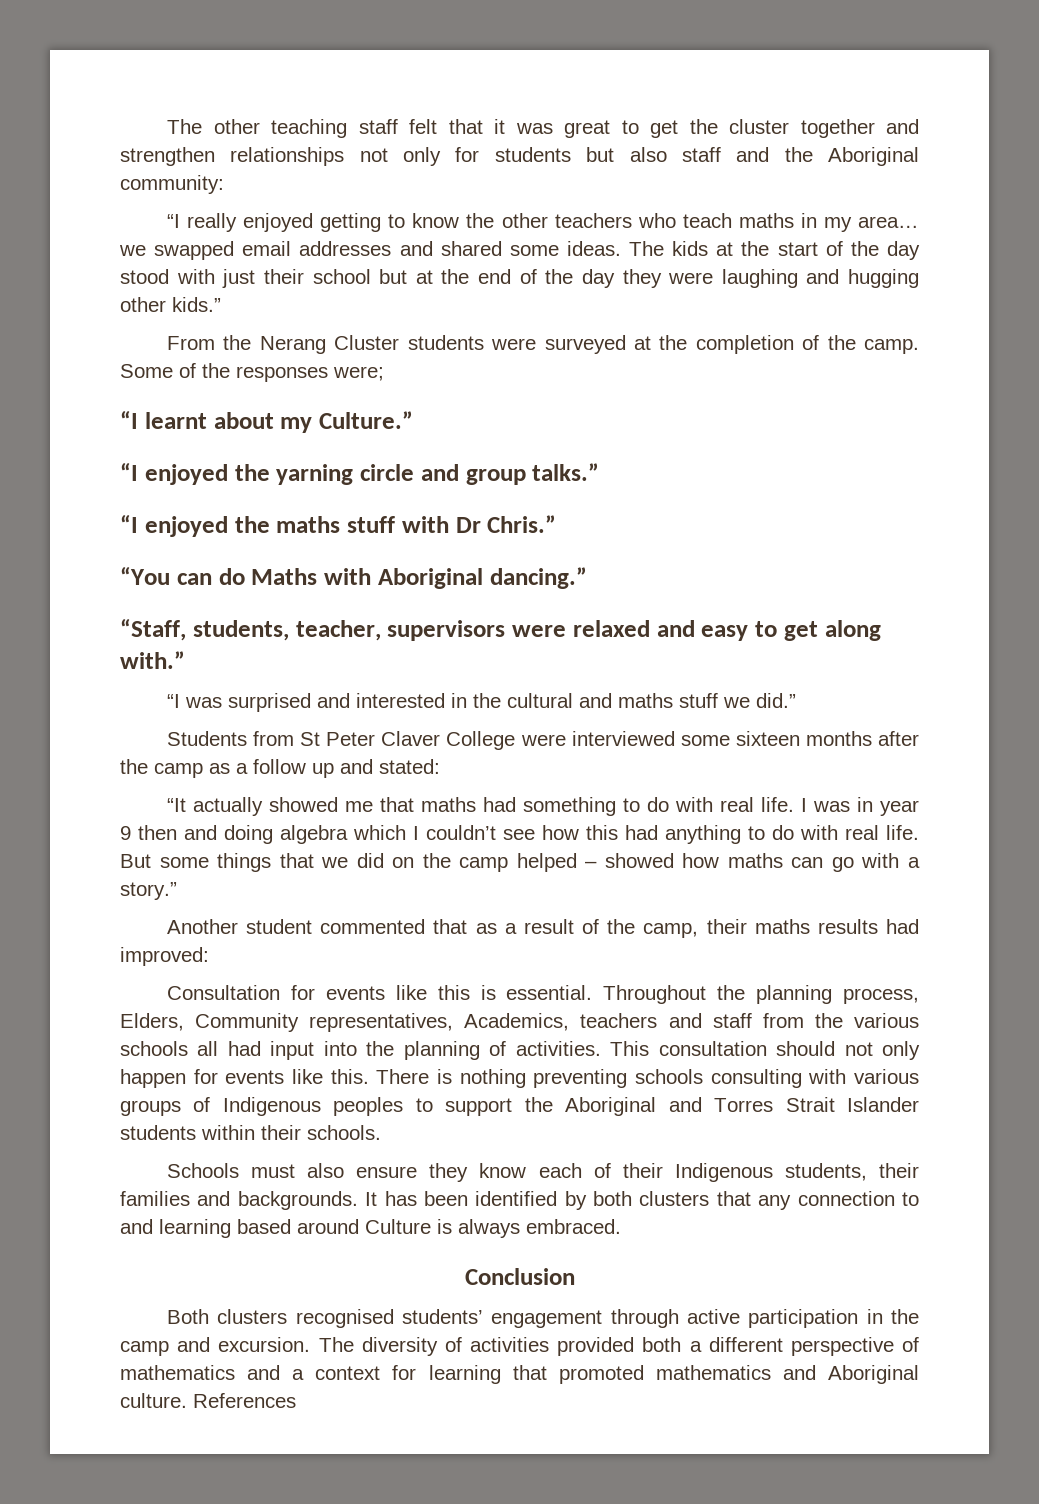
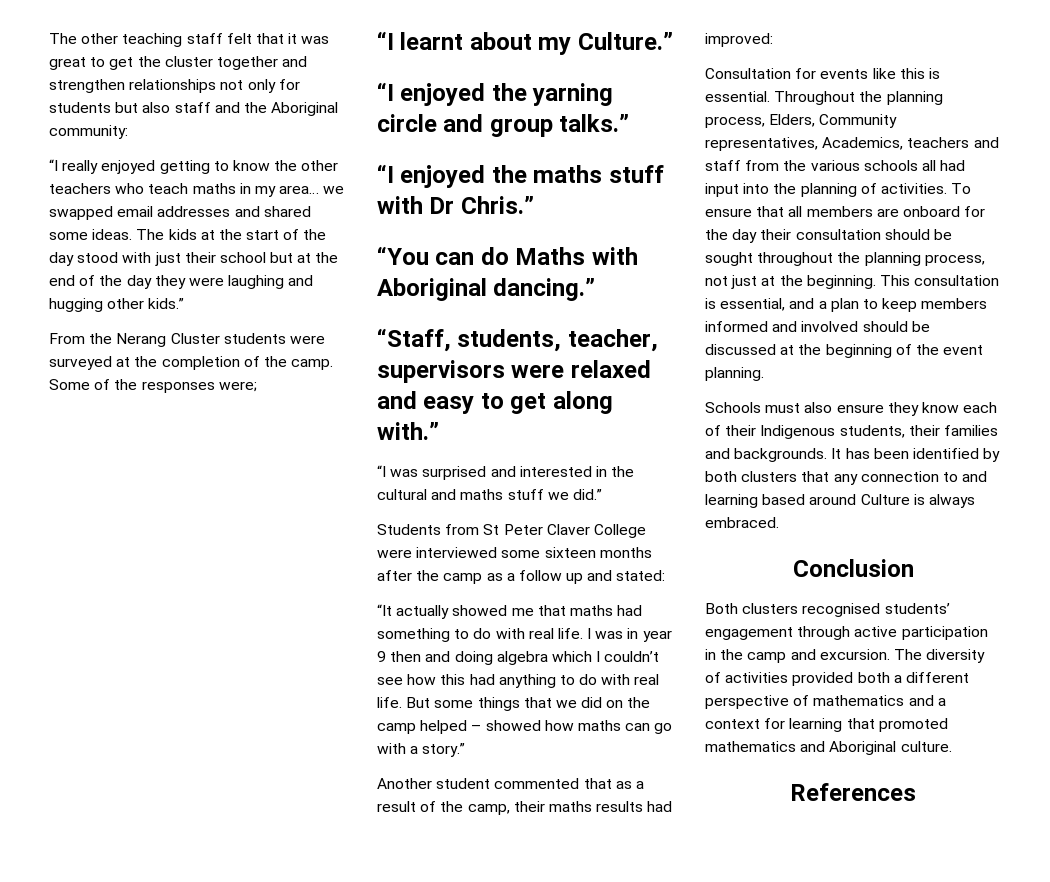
- This consultation should not only happen for events like this. There is nothing preventing schools consulting with various groups of Indigenous peoples to support the Aboriginal and Torres Strait Islander students within their schools.
+ To ensure that all members are onboard for the day their consultation should be sought throughout the planning process, not just at the beginning. This consultation is essential, and a plan to keep members informed and involved should be discussed at the beginning of the event planning.
- The diversity of activities provided both a different perspective of mathematics and a context for learning that promoted mathematics and Aboriginal culture. References
+ The diversity of activities provided both a different perspective of mathematics and a context for learning that promoted mathematics and Aboriginal culture.
+ References

